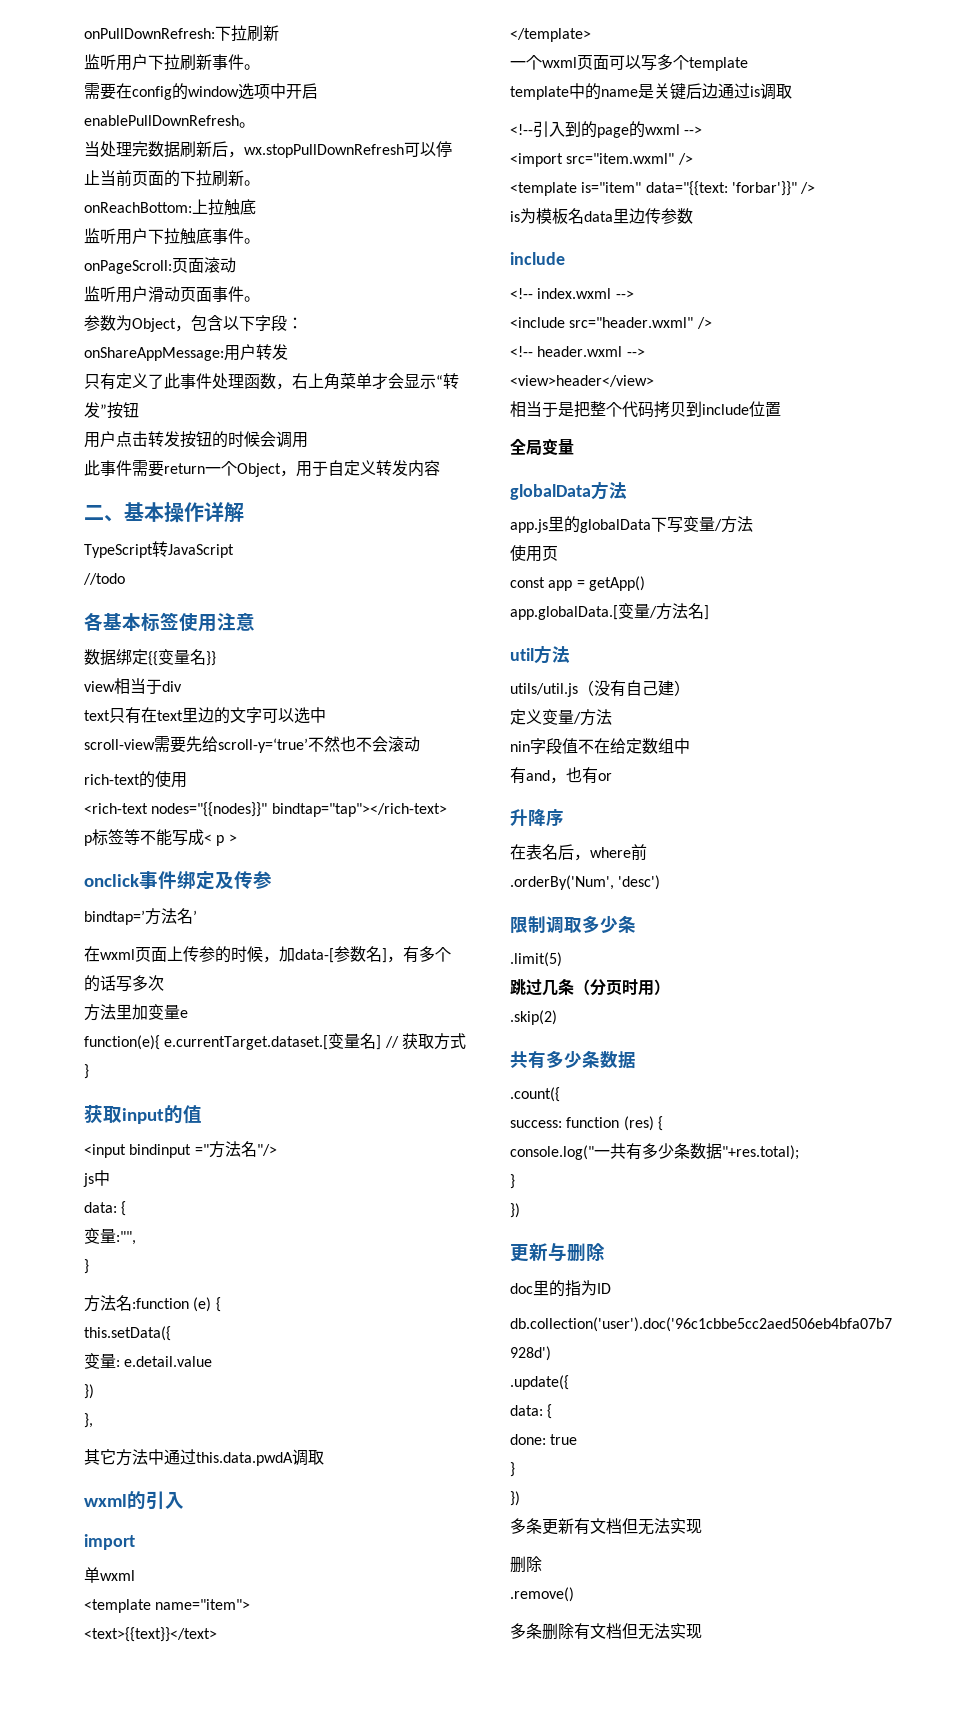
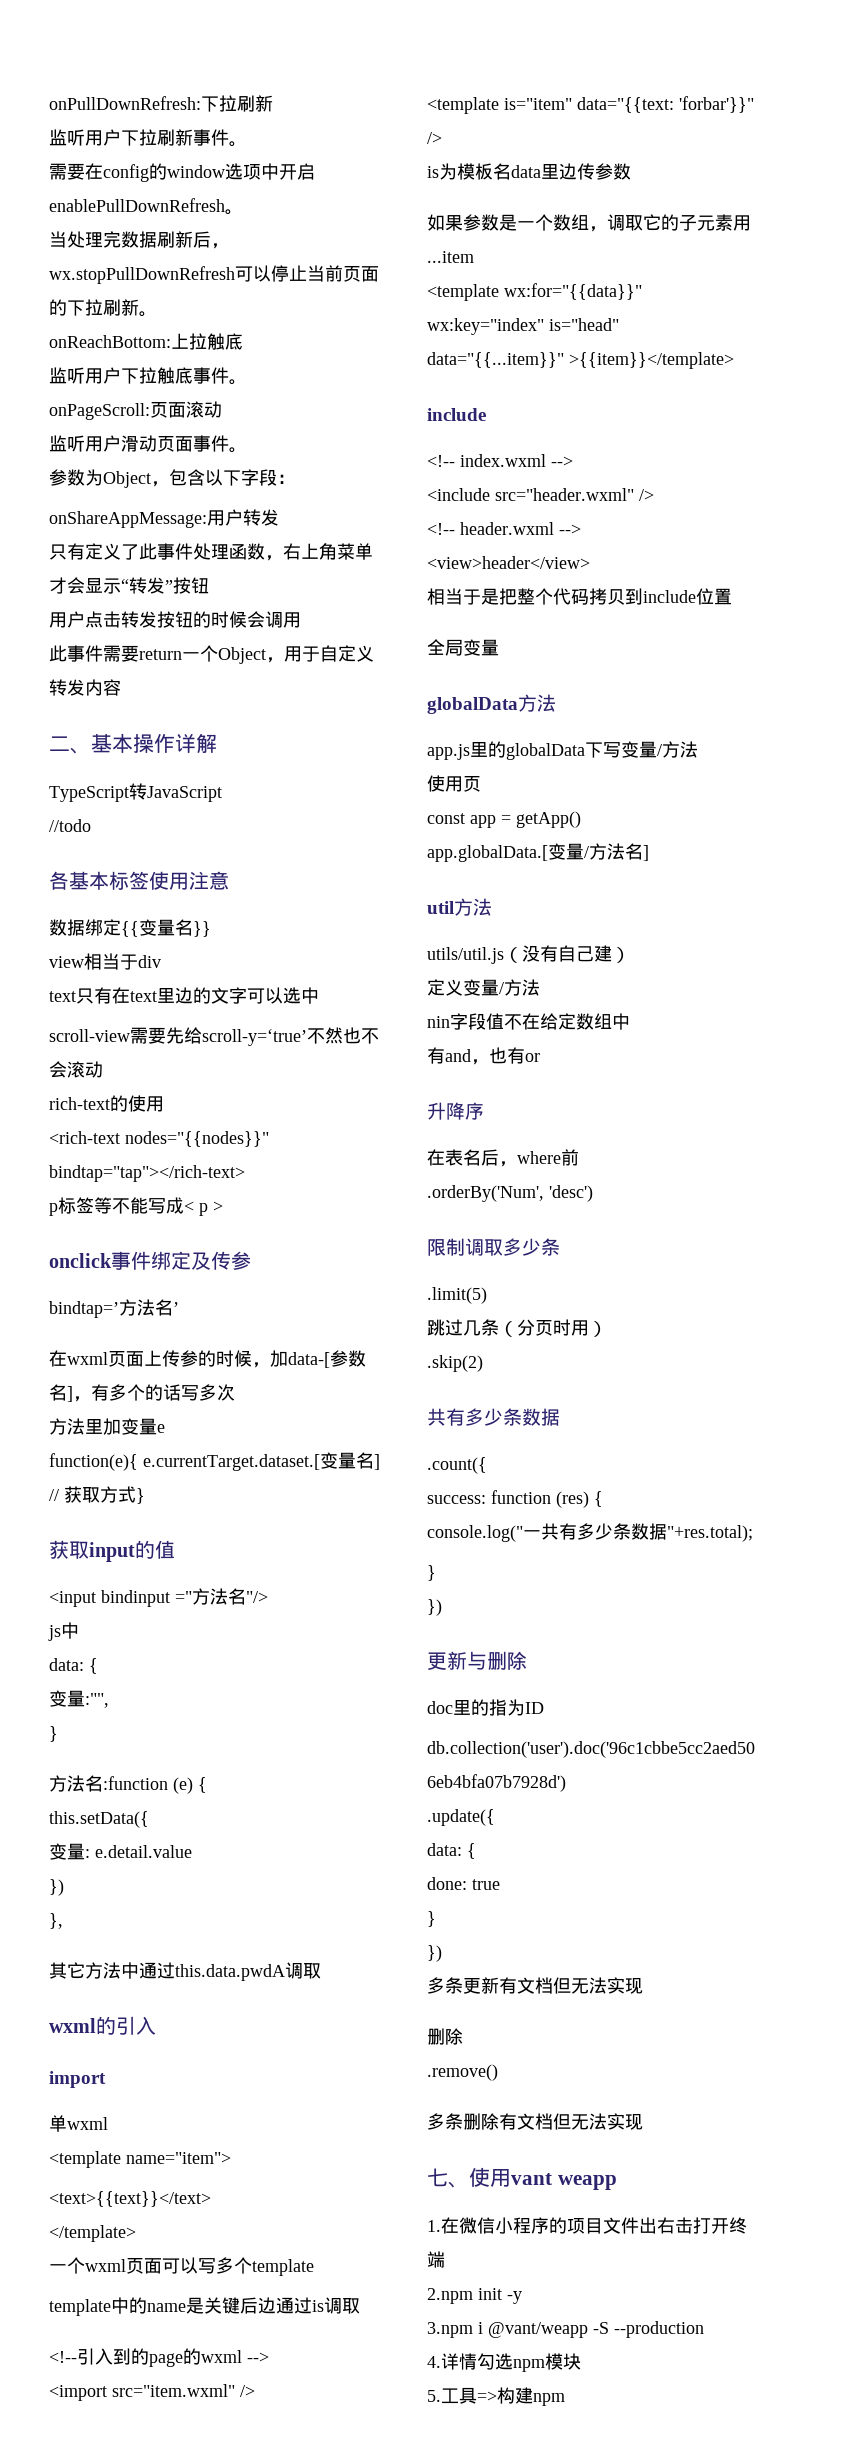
+ 如果参数是一个数组，调取它的子元素用...item
+ <template wx:for="{{data}}" wx:key="index" is="head" data="{{...item}}" >{{item}}</template>
+ 七、使用vant weapp
+ 1.在微信小程序的项目文件出右击打开终端
+ 2.npm init -y
+ 3.npm i @vant/weapp -S --production
+ 4.详情勾选npm模块
+ 5.工具=>构建npm

